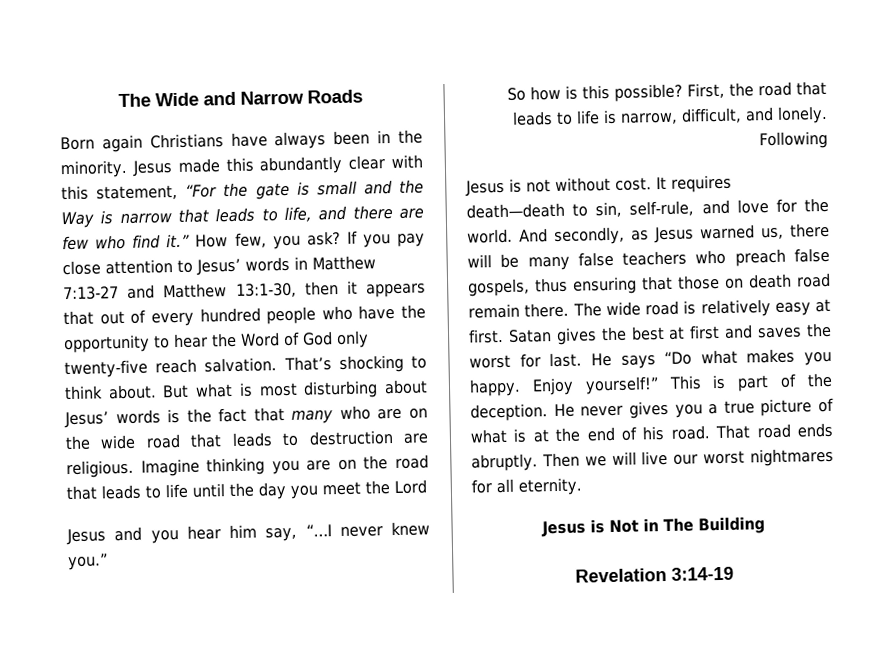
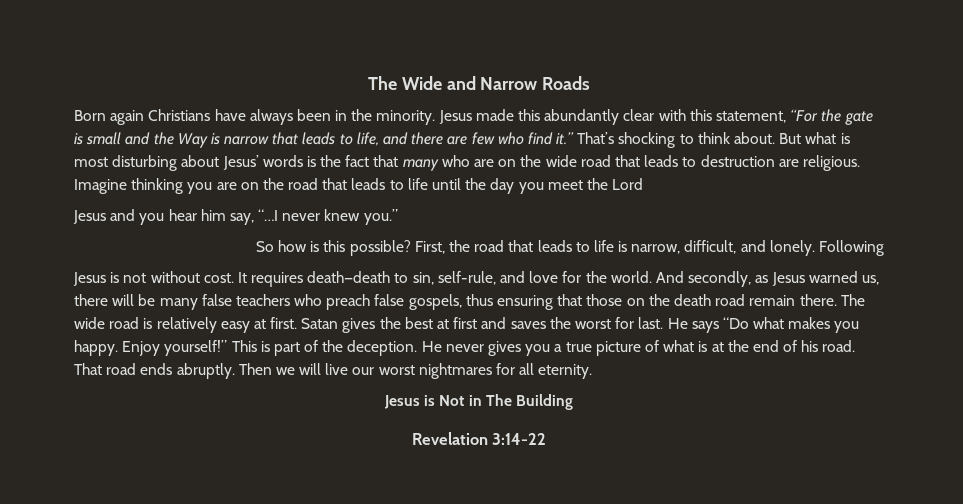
- How few, you ask? If you pay close attention to Jesus’ words in Matthew 7:13-27 and Matthew 13:1-30, then it appears that out of every hundred people who have the opportunity to hear the Word of God only twenty-five reach salvation.
- And secondly, as Jesus warned us, there will be many false teachers who preach false gospels, thus ensuring that those on death road remain there.
+ And secondly, as Jesus warned us, there will be many false teachers who preach false gospels, thus ensuring that those on the death road remain there.
- Revelation 3:14-19
+ Revelation 3:14-22

